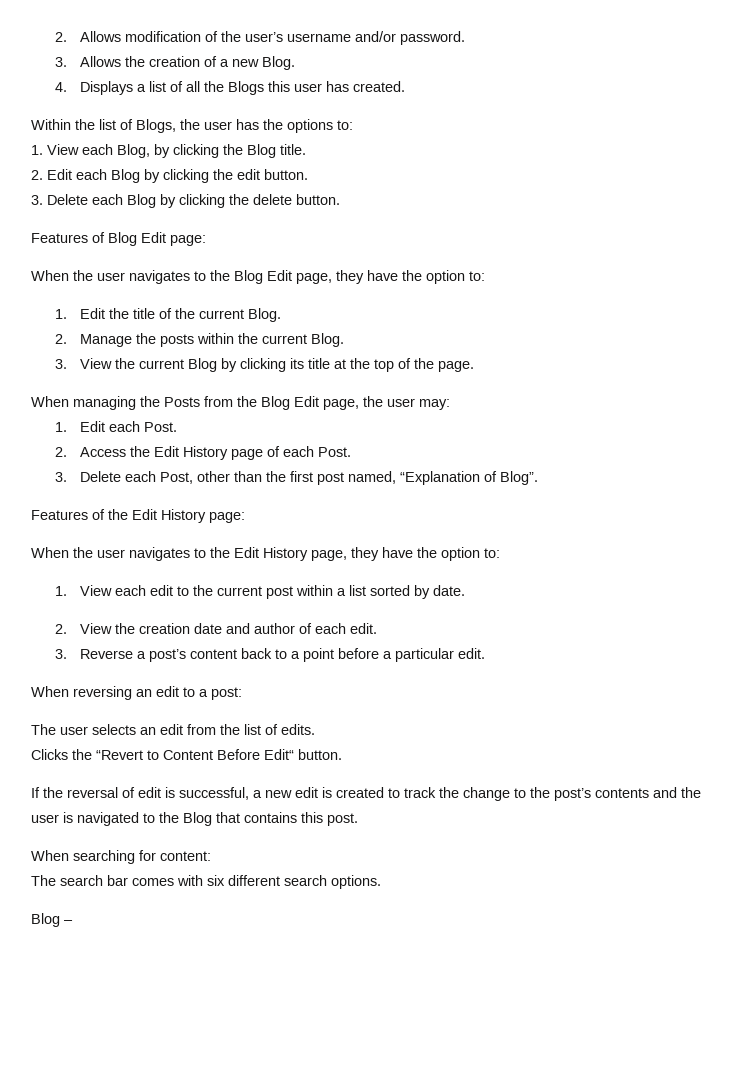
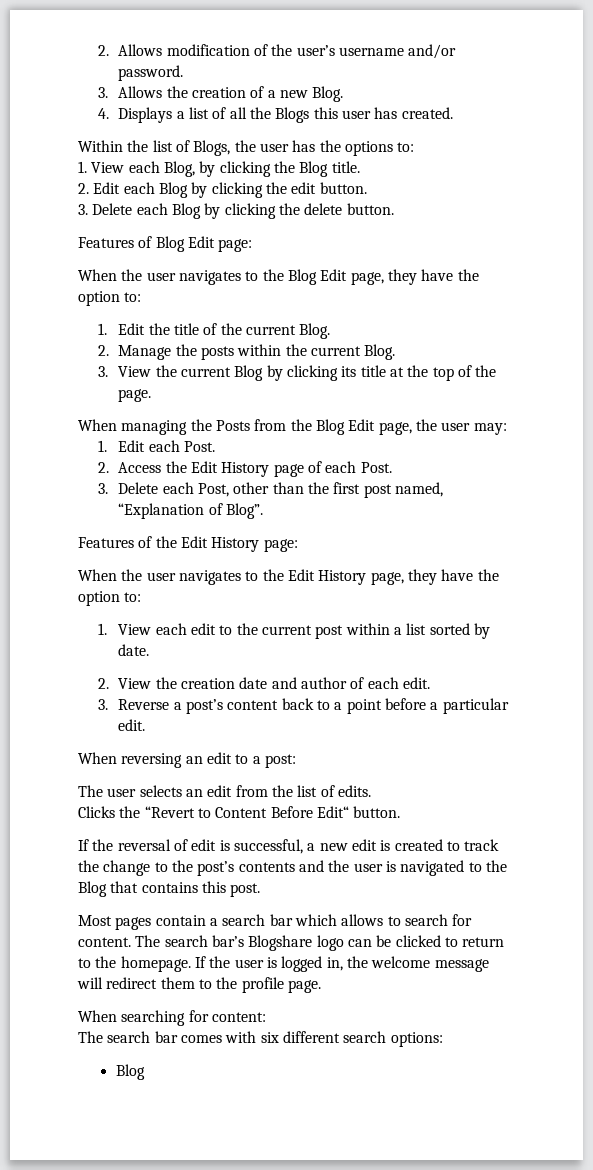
+ Most pages contain a search bar which allows to search for content. The search bar’s Blogshare logo can be clicked to return to the homepage. If the user is logged in, the welcome message will redirect them to the profile page.
- The search bar comes with six different search options.
- Blog –
+ The search bar comes with six different search options:
+ Blog

